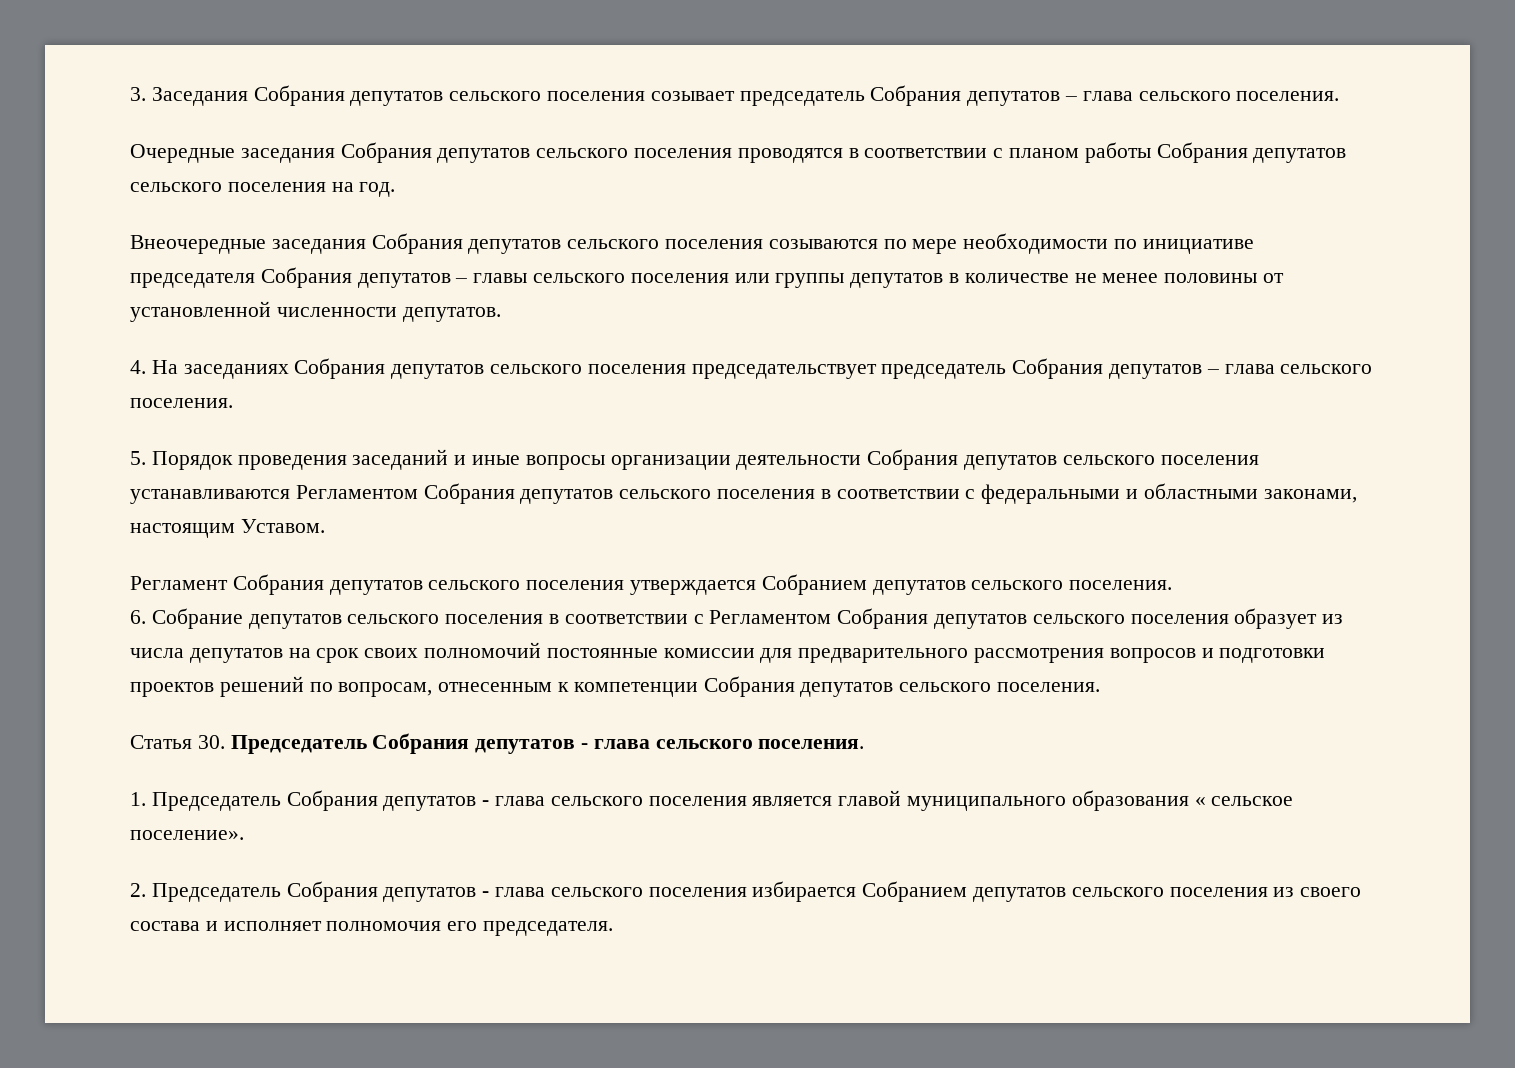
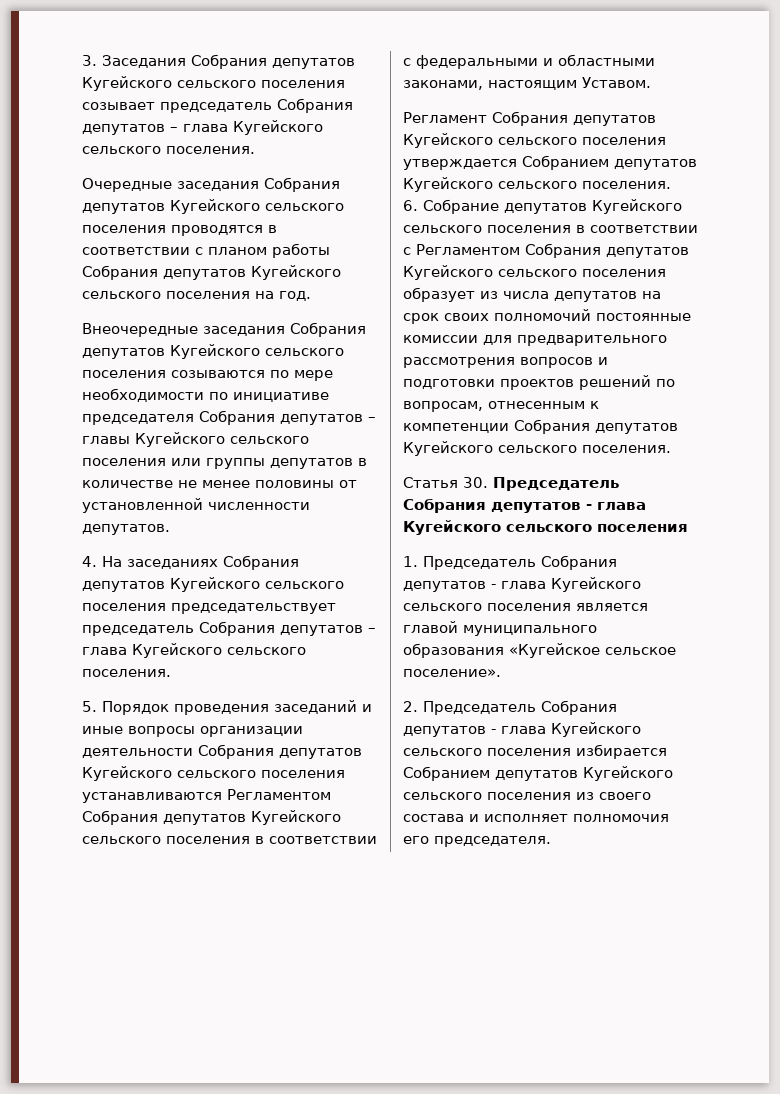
- 3. Заседания Собрания депутатов сельского поселения созывает председатель Собрания депутатов – глава сельского поселения.
+ 3. Заседания Собрания депутатов Кугейского сельского поселения созывает председатель Собрания депутатов – глава Кугейского сельского поселения.
- Очередные заседания Собрания депутатов сельского поселения проводятся в соответствии с планом работы Собрания депутатов сельского поселения на год.
+ Очередные заседания Собрания депутатов Кугейского сельского поселения проводятся в соответствии с планом работы Собрания депутатов Кугейского сельского поселения на год.
- Внеочередные заседания Собрания депутатов сельского поселения созываются по мере необходимости по инициативе председателя Собрания депутатов – главы сельского поселения или группы депутатов в количестве не менее половины от установленной численности депутатов.
+ Внеочередные заседания Собрания депутатов Кугейского сельского поселения созываются по мере необходимости по инициативе председателя Собрания депутатов – главы Кугейского сельского поселения или группы депутатов в количестве не менее половины от установленной численности депутатов.
- 4. На заседаниях Собрания депутатов сельского поселения председательствует председатель Собрания депутатов – глава сельского поселения.
+ 4. На заседаниях Собрания депутатов Кугейского сельского поселения председательствует председатель Собрания депутатов – глава Кугейского сельского поселения.
- 5. Порядок проведения заседаний и иные вопросы организации деятельности Собрания депутатов сельского поселения устанавливаются Регламентом Собрания депутатов сельского поселения в соответствии с федеральными и областными законами, настоящим Уставом.
+ 5. Порядок проведения заседаний и иные вопросы организации деятельности Собрания депутатов Кугейского сельского поселения устанавливаются Регламентом Собрания депутатов Кугейского сельского поселения в соответствии с федеральными и областными законами, настоящим Уставом.
- Регламент Собрания депутатов сельского поселения утверждается Собранием депутатов сельского поселения.
+ Регламент Собрания депутатов Кугейского сельского поселения утверждается Собранием депутатов Кугейского сельского поселения.
- 6. Собрание депутатов сельского поселения в соответствии с Регламентом Собрания депутатов сельского поселения образует из числа депутатов на срок своих полномочий постоянные комиссии для предварительного рассмотрения вопросов и подготовки проектов решений по вопросам, отнесенным к компетенции Собрания депутатов сельского поселения.
+ 6. Собрание депутатов Кугейского сельского поселения в соответствии с Регламентом Собрания депутатов Кугейского сельского поселения образует из числа депутатов на срок своих полномочий постоянные комиссии для предварительного рассмотрения вопросов и подготовки проектов решений по вопросам, отнесенным к компетенции Собрания депутатов Кугейского сельского поселения.
- Статья 30. Председатель Собрания депутатов - глава сельского поселения.
+ Статья 30. Председатель Собрания депутатов - глава Кугейского сельского поселения
- 1. Председатель Собрания депутатов - глава сельского поселения является главой муниципального образования « сельское поселение».
+ 1. Председатель Собрания депутатов - глава Кугейского сельского поселения является главой муниципального образования «Кугейское сельское поселение».
- 2. Председатель Собрания депутатов - глава сельского поселения избирается Собранием депутатов сельского поселения из своего состава и исполняет полномочия его председателя.
+ 2. Председатель Собрания депутатов - глава Кугейского сельского поселения избирается Собранием депутатов Кугейского сельского поселения из своего состава и исполняет полномочия его председателя.

